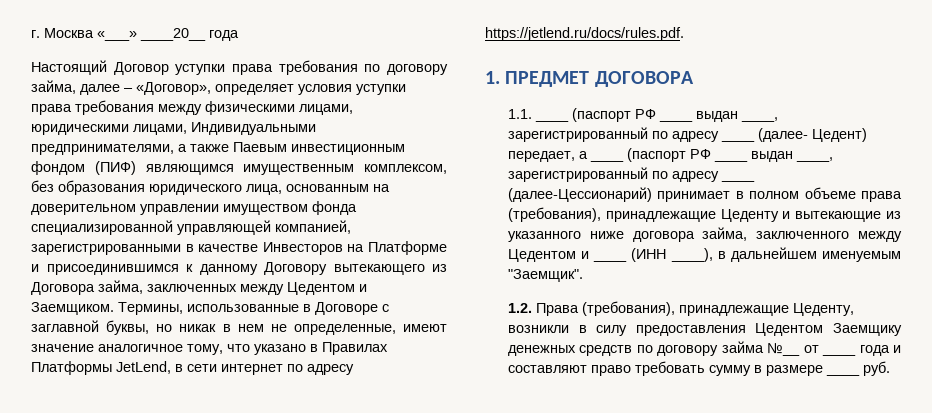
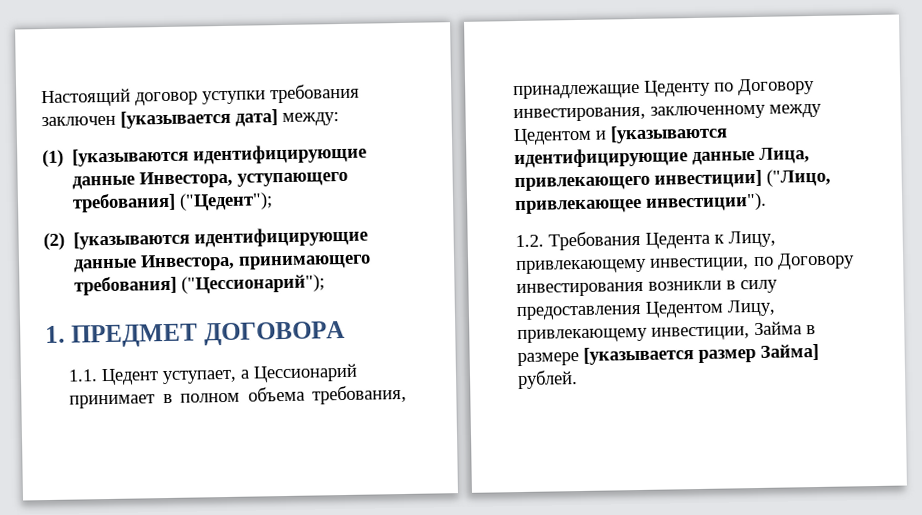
- г. Москва «___» ____20__ года
- Настоящий Договор уступки права требования по договору займа, далее – «Договор», определяет условия уступки права требования между физическими лицами, юридическими лицами, Индивидуальными предпринимателями, а также Паевым инвестиционным фондом (ПИФ) являющимся имущественным комплексом, без образования юридического лица, основанным на доверительном управлении имуществом фонда специализированной управляющей компанией, зарегистрированными в качестве Инвесторов на Платформе и присоединившимся к данному Договору вытекающего из Договора займа, заключенных между Цедентом и Заемщиком. Термины, использованные в Договоре с заглавной буквы, но никак в нем не определенные, имеют значение аналогичное тому, что указано в Правилах Платформы JetLend, в сети интернет по адресу https://jetlend.ru/docs/rules.pdf.
+ Настоящий договор уступки требования заключен [указывается дата] между:
+ (1) [указываются идентифицирующие данные Инвестора, уступающего требования] ("Цедент");
+ (2) [указываются идентифицирующие данные Инвестора, принимающего требования] ("Цессионарий");
  1. ПРЕДМЕТ ДОГОВОРА
- 1.1. ____ (паспорт РФ ____ выдан ____, зарегистрированный по адресу ____ (далее- Цедент) передает, а ____ (паспорт РФ ____ выдан ____, зарегистрированный по адресу ____ (далее-Цессионарий) принимает в полном объеме права (требования), принадлежащие Цеденту и вытекающие из указанного ниже договора займа, заключенного между Цедентом и ____ (ИНН ____), в дальнейшем именуемым "Заемщик".
- 1.2. Права (требования), принадлежащие Цеденту, возникли в силу предоставления Цедентом Заемщику денежных средств по договору займа №__ от ____ года и составляют право требовать сумму в размере ____ руб.
+ 1.1. Цедент уступает, а Цессионарий принимает в полном объема требования, принадлежащие Цеденту по Договору инвестирования, заключенному между Цедентом и [указываются идентифицирующие данные Лица, привлекающего инвестиции] ("Лицо, привлекающее инвестиции").
+ 1.2. Требования Цедента к Лицу, привлекающему инвестиции, по Договору инвестирования возникли в силу предоставления Цедентом Лицу, привлекающему инвестиции, Займа в размере [указывается размер Займа] рублей.

